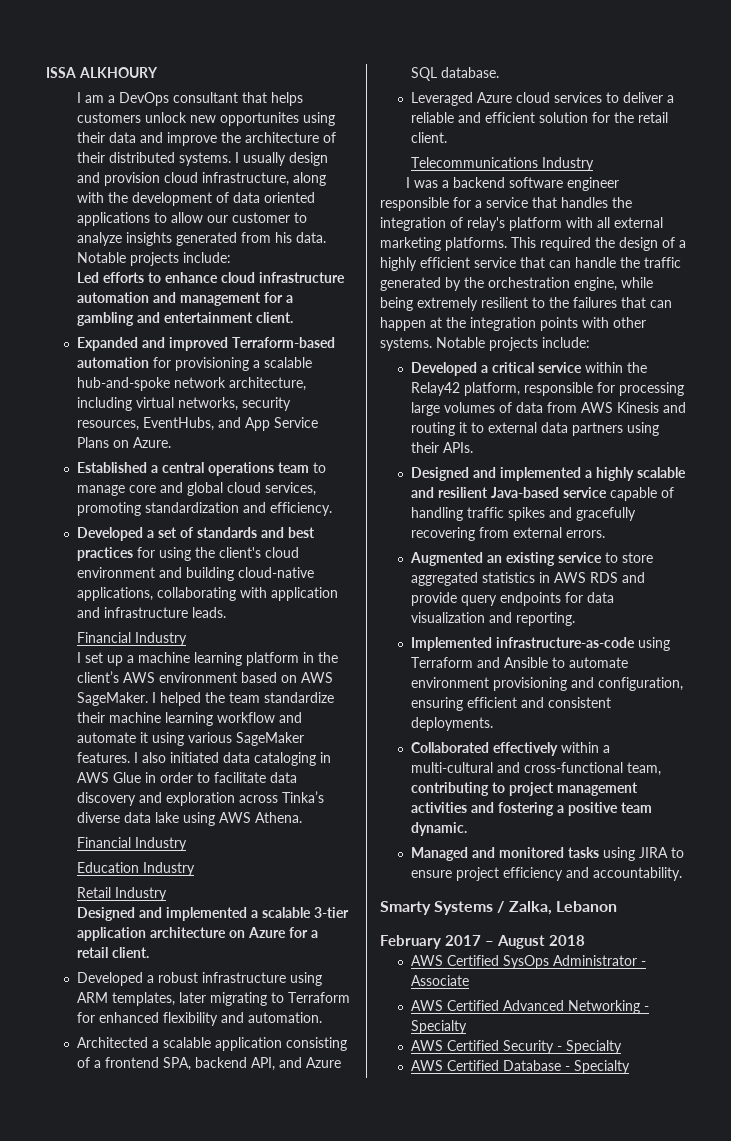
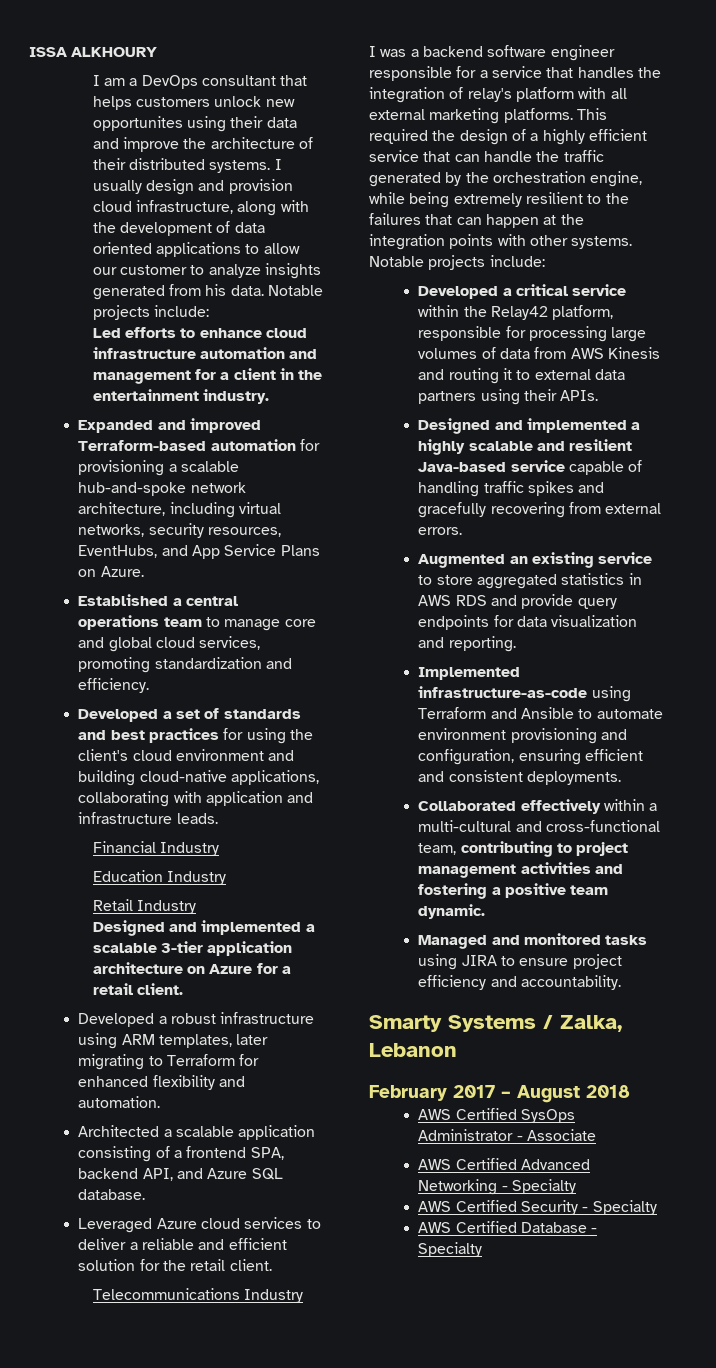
- Led efforts to enhance cloud infrastructure automation and management for a gambling and entertainment client.
+ Led efforts to enhance cloud infrastructure automation and management for a client in the entertainment industry.
- I set up a machine learning platform in the client’s AWS environment based on AWS SageMaker. I helped the team standardize their machine learning workflow and automate it using various SageMaker features. I also initiated data cataloging in AWS Glue in order to facilitate data discovery and exploration across Tinka’s diverse data lake using AWS Athena.
- Financial Industry

